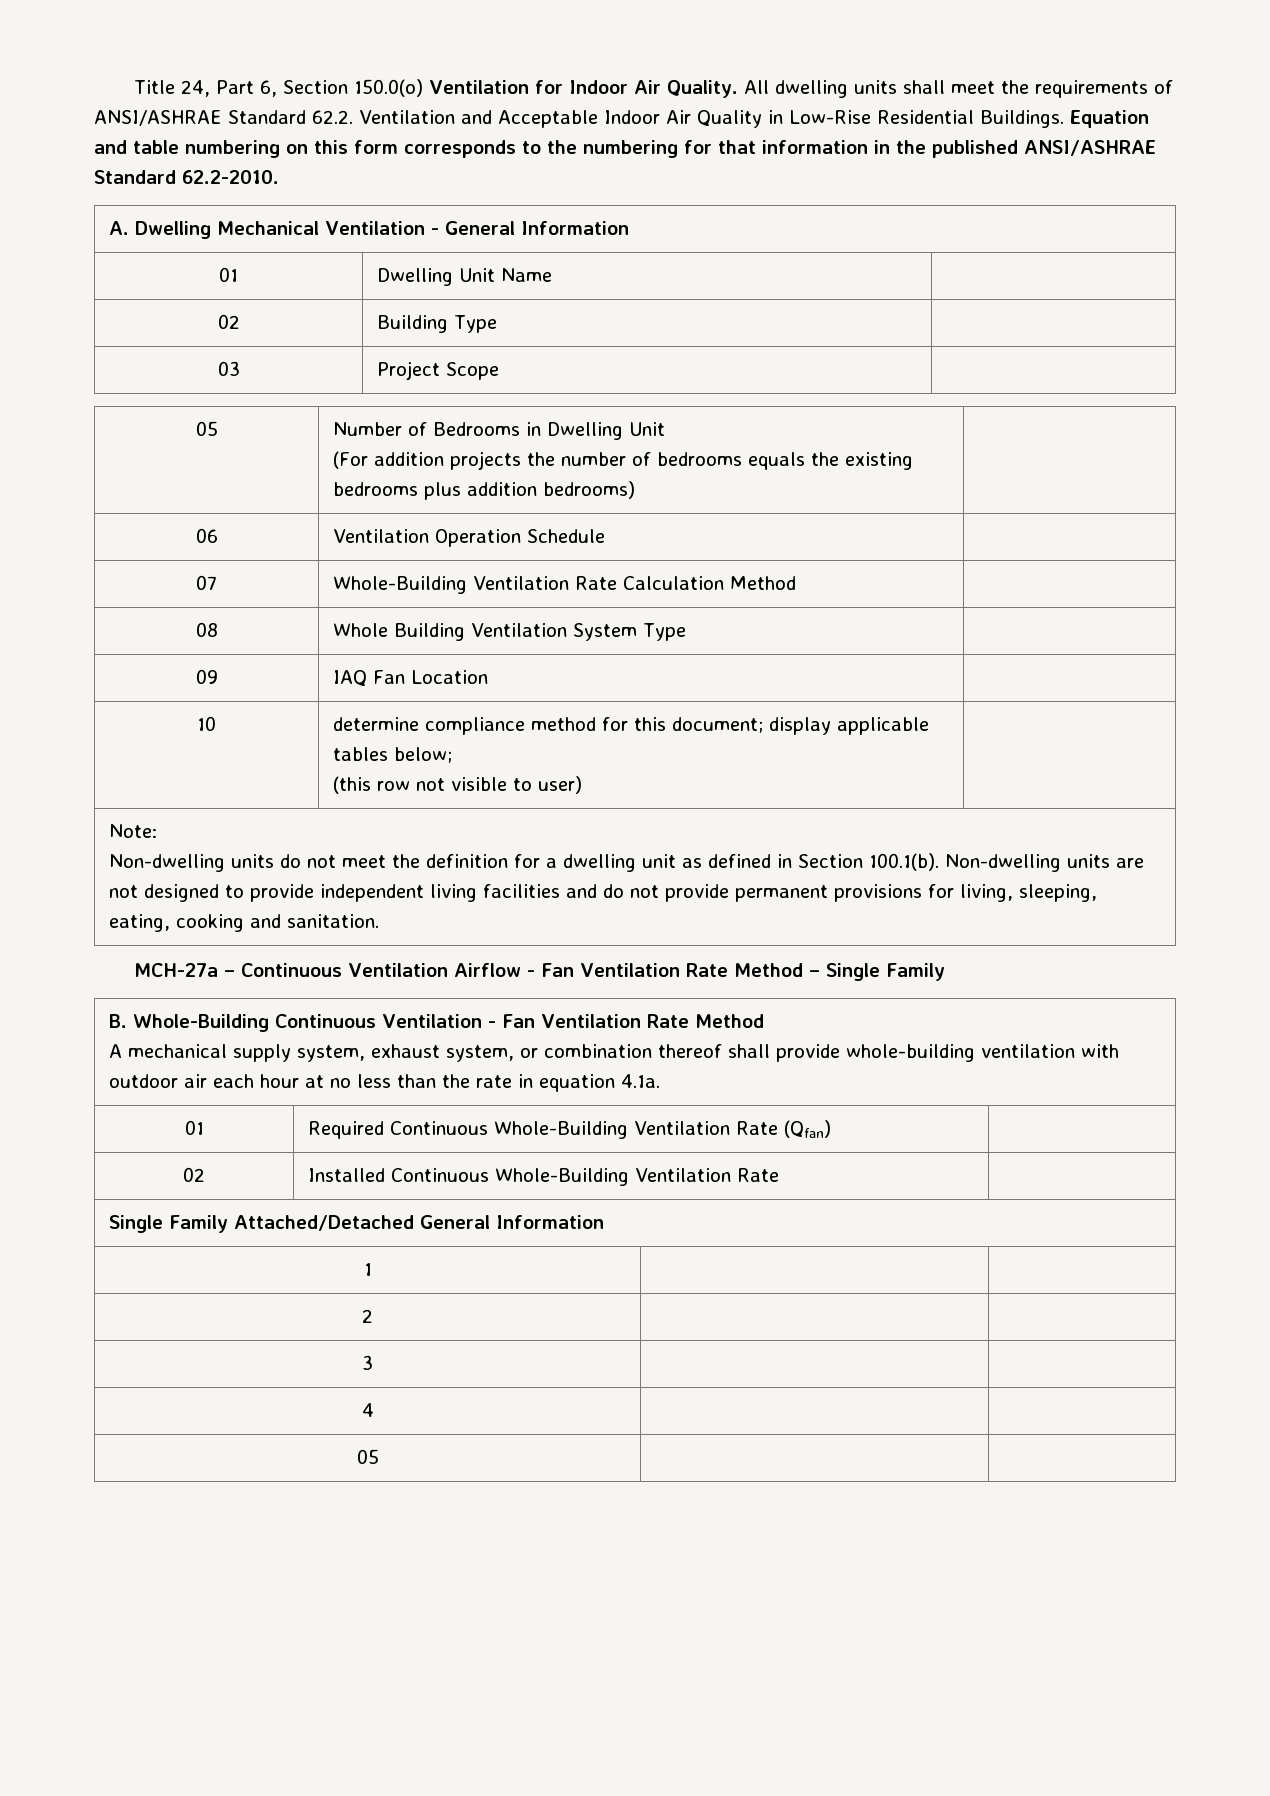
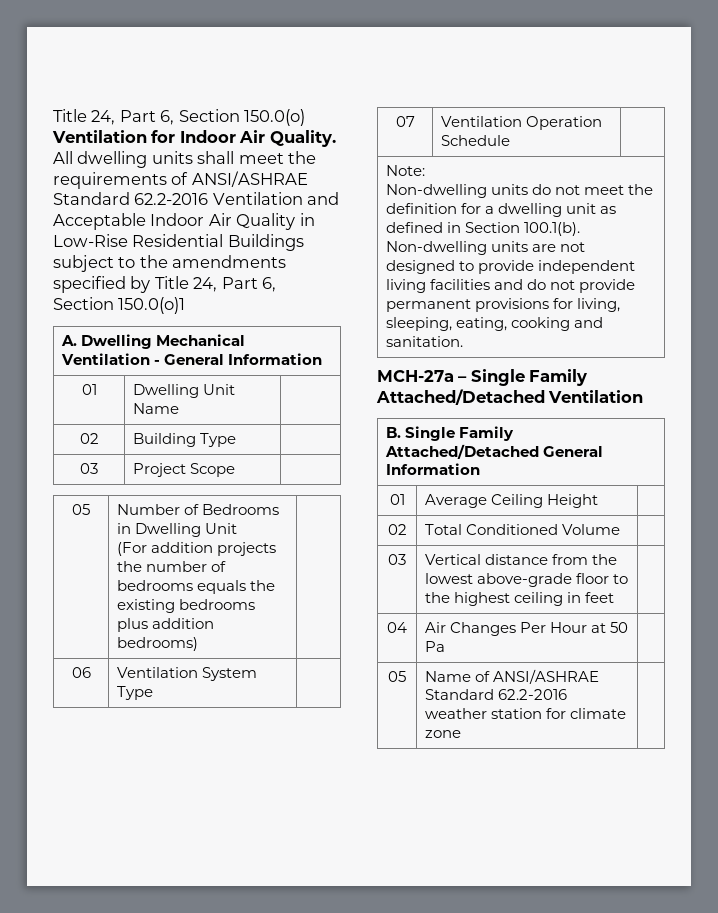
- All dwelling units shall meet the requirements of ANSI/ASHRAE Standard 62.2. Ventilation and Acceptable Indoor Air Quality in Low-Rise Residential Buildings. Equation and table numbering on this form corresponds to the numbering for that information in the published ANSI/ASHRAE Standard 62.2-2010.
+ All dwelling units shall meet the requirements of ANSI/ASHRAE Standard 62.2-2016 Ventilation and Acceptable Indoor Air Quality in Low-Rise Residential Buildings subject to the amendments specified by Title 24, Part 6, Section 150.0(o)1
- 06 | Ventilation Operation Schedule |
+ 06 | Ventilation System Type |
- 07 | Whole-Building Ventilation Rate Calculation Method |
- 08 | Whole Building Ventilation System Type |
- 09 | IAQ Fan Location |
- 10 | determine compliance method for this document; display applicable tables below;
- (this row not visible to user) |
+ 07 | Ventilation Operation Schedule |
- MCH-27a – Continuous Ventilation Airflow - Fan Ventilation Rate Method – Single Family
+ MCH-27a – Single Family Attached/Detached Ventilation
- B. Whole-Building Continuous Ventilation - Fan Ventilation Rate Method
- A mechanical supply system, exhaust system, or combination thereof shall provide whole-building ventilation with outdoor air each hour at no less than the rate in equation 4.1a.
- 01 | Required Continuous Whole-Building Ventilation Rate (Qfan) |
- 02 | Installed Continuous Whole-Building Ventilation Rate |
- Single Family Attached/Detached General Information
+ B. Single Family Attached/Detached General Information
- 1 | |
- 2 | |
- 3 | |
- 4 | |
- 05 | |
+ 01 | Average Ceiling Height |
+ 02 | Total Conditioned Volume |
+ 03 | Vertical distance from the lowest above-grade floor to the highest ceiling in feet |
+ 04 | Air Changes Per Hour at 50 Pa |
+ 05 | Name of ANSI/ASHRAE Standard 62.2-2016 weather station for climate zone |

